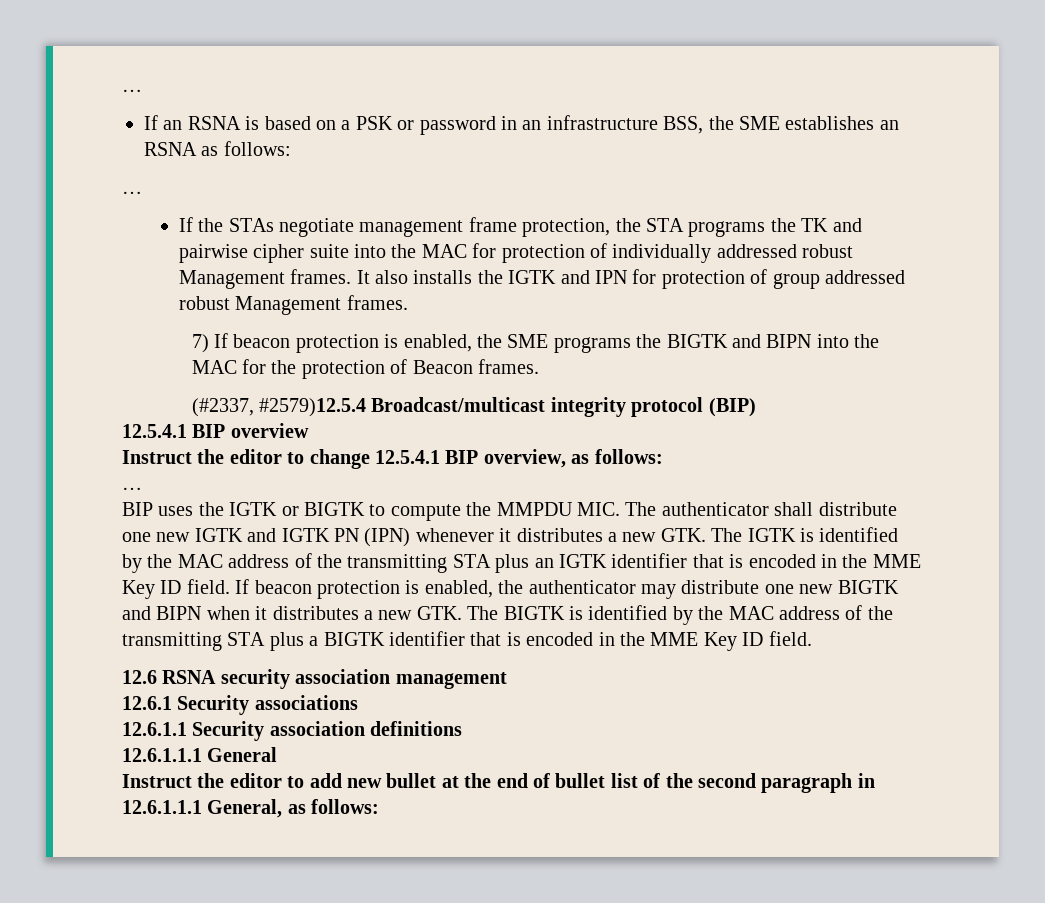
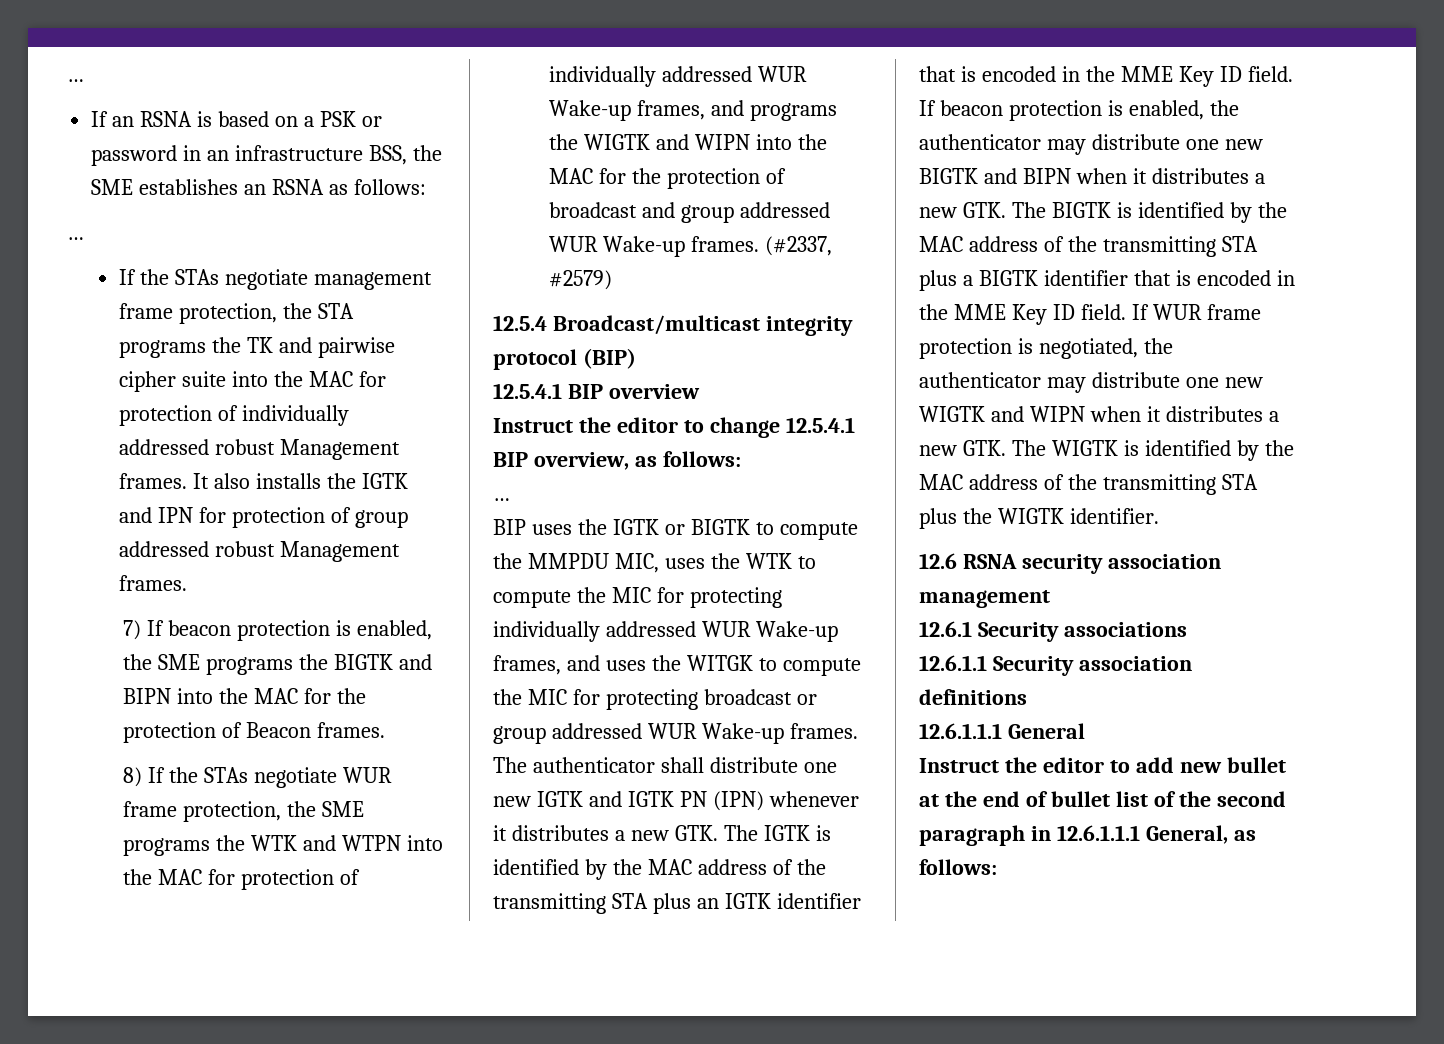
- (#2337, #2579)12.5.4 Broadcast/multicast integrity protocol (BIP)
+ 8) If the STAs negotiate WUR frame protection, the SME programs the WTK and WTPN into the MAC for protection of individually addressed WUR Wake-up frames, and programs the WIGTK and WIPN into the MAC for the protection of broadcast and group addressed WUR Wake-up frames. (#2337, #2579)
+ 12.5.4 Broadcast/multicast integrity protocol (BIP)
- BIP uses the IGTK or BIGTK to compute the MMPDU MIC. The authenticator shall distribute one new IGTK and IGTK PN (IPN) whenever it distributes a new GTK. The IGTK is identified by the MAC address of the transmitting STA plus an IGTK identifier that is encoded in the MME Key ID field.
+ BIP uses the IGTK or BIGTK to compute the MMPDU MIC, uses the WTK to compute the MIC for protecting individually addressed WUR Wake-up frames, and uses the WITGK to compute the MIC for protecting broadcast or group addressed WUR Wake-up frames. The authenticator shall distribute one new IGTK and IGTK PN (IPN) whenever it distributes a new GTK. The IGTK is identified by the MAC address of the transmitting STA plus an IGTK identifier that is encoded in the MME Key ID field.
+ If WUR frame protection is negotiated, the authenticator may distribute one new WIGTK and WIPN when it distributes a new GTK. The WIGTK is identified by the MAC address of the transmitting STA plus the WIGTK identifier.

